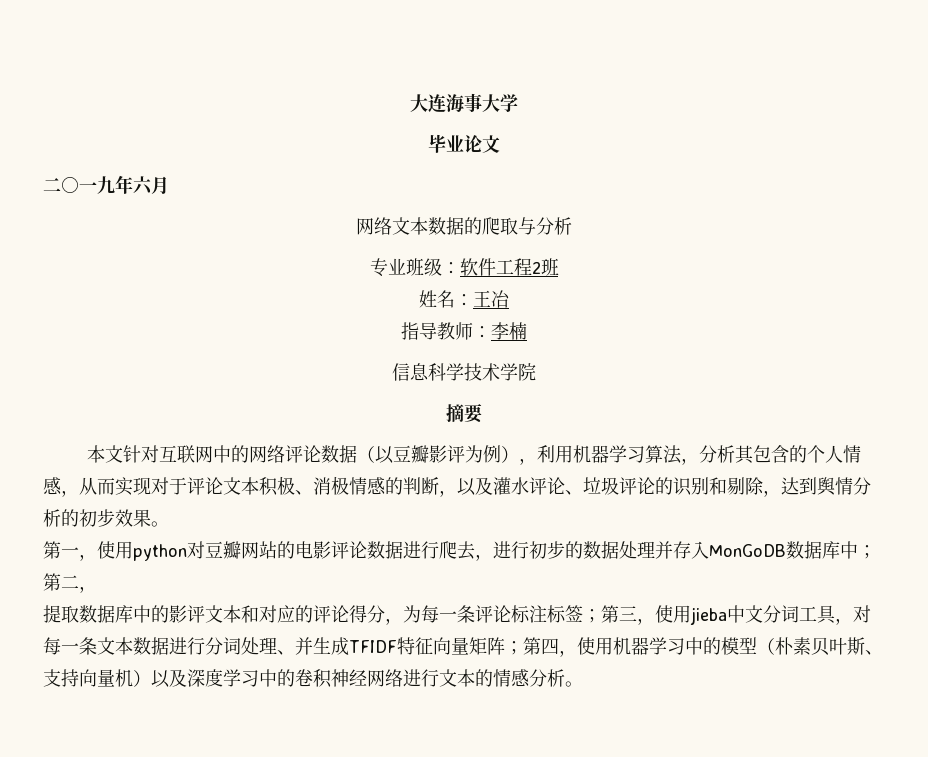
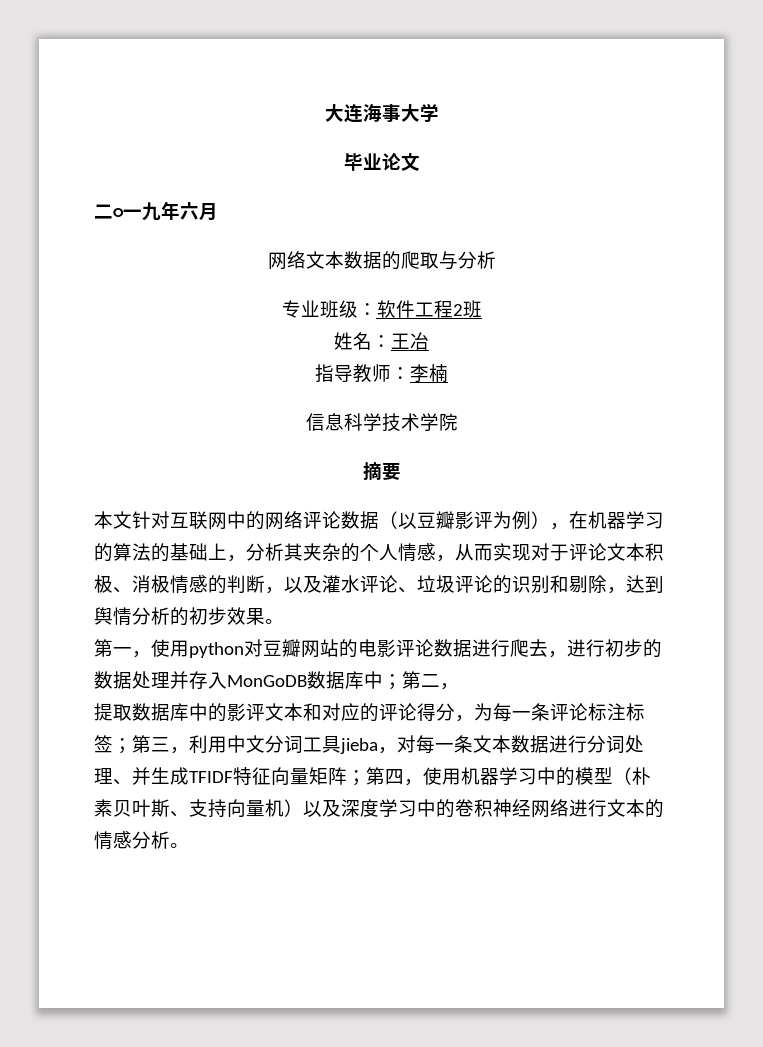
- 本文针对互联网中的网络评论数据（以豆瓣影评为例），利用机器学习算法，分析其包含的个人情感，从而实现对于评论文本积极、消极情感的判断，以及灌水评论、垃圾评论的识别和剔除，达到舆情分析的初步效果。
+ 本文针对互联网中的网络评论数据（以豆瓣影评为例），在机器学习的算法的基础上，分析其夹杂的个人情感，从而实现对于评论文本积极、消极情感的判断，以及灌水评论、垃圾评论的识别和剔除，达到舆情分析的初步效果。
- 提取数据库中的影评文本和对应的评论得分，为每一条评论标注标签；第三，使用jieba中文分词工具，对每一条文本数据进行分词处理、并生成TFIDF特征向量矩阵；第四，使用机器学习中的模型（朴素贝叶斯、支持向量机）以及深度学习中的卷积神经网络进行文本的情感分析。
+ 提取数据库中的影评文本和对应的评论得分，为每一条评论标注标签；第三，利用中文分词工具jieba，对每一条文本数据进行分词处理、并生成TFIDF特征向量矩阵；第四，使用机器学习中的模型（朴素贝叶斯、支持向量机）以及深度学习中的卷积神经网络进行文本的情感分析。

